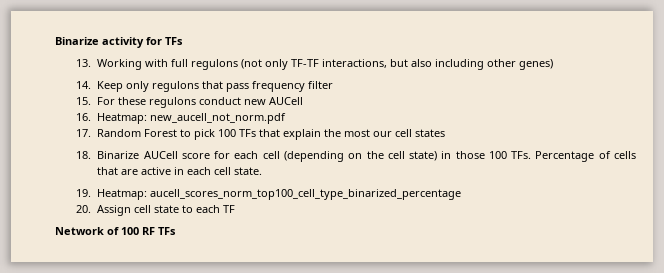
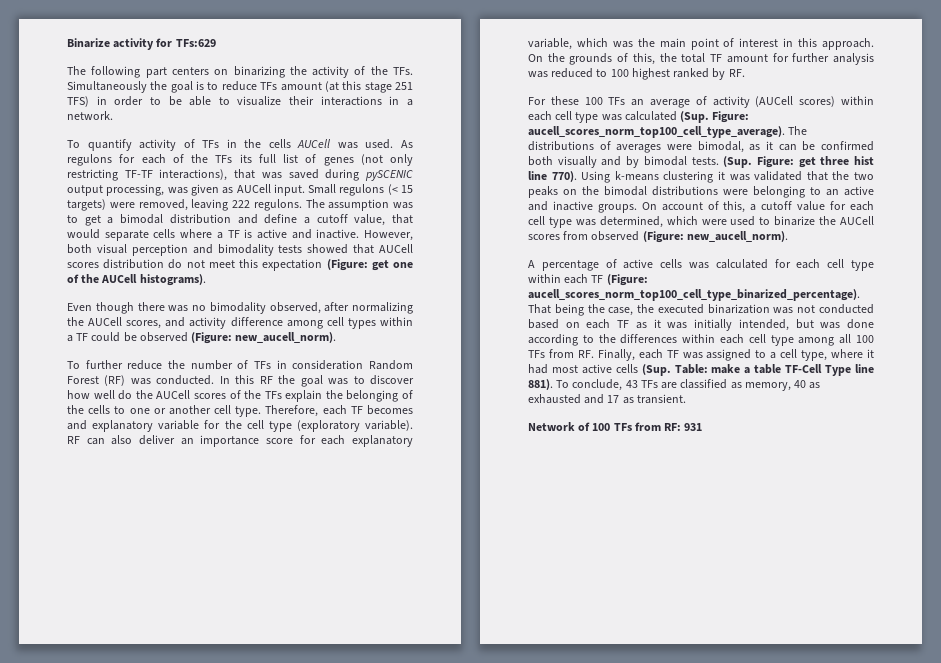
- Binarize activity for TFs
- 13. Working with full regulons (not only TF-TF interactions, but also including other genes)
- 14. Keep only regulons that pass frequency filter
- 15. For these regulons conduct new AUCell
- 16. Heatmap: new_aucell_not_norm.pdf
- 17. Random Forest to pick 100 TFs that explain the most our cell states
- 18. Binarize AUCell score for each cell (depending on the cell state) in those 100 TFs. Percentage of cells that are active in each cell state.
- 19. Heatmap: aucell_scores_norm_top100_cell_type_binarized_percentage
- 20. Assign cell state to each TF
+ Binarize activity for TFs:629
+ The following part centers on binarizing the activity of the TFs. Simultaneously the goal is to reduce TFs amount (at this stage 251 TFS) in order to be able to visualize their interactions in a network.
+ To quantify activity of TFs in the cells AUCell was used. As regulons for each of the TFs its full list of genes (not only restricting TF-TF interactions), that was saved during pySCENIC output processing, was given as AUCell input. Small regulons (< 15 targets) were removed, leaving 222 regulons. The assumption was to get a bimodal distribution and define a cutoff value, that would separate cells where a TF is active and inactive. However, both visual perception and bimodality tests showed that AUCell scores distribution do not meet this expectation (Figure: get one of the AUCell histograms).
+ Even though there was no bimodality observed, after normalizing the AUCell scores, and activity difference among cell types within a TF could be observed (Figure: new_aucell_norm).
+ To further reduce the number of TFs in consideration Random Forest (RF) was conducted. In this RF the goal was to discover how well do the AUCell scores of the TFs explain the belonging of the cells to one or another cell type. Therefore, each TF becomes and explanatory variable for the cell type (exploratory variable). RF can also deliver an importance score for each explanatory variable, which was the main point of interest in this approach. On the grounds of this, the total TF amount for further analysis was reduced to 100 highest ranked by RF.
+ For these 100 TFs an average of activity (AUCell scores) within each cell type was calculated (Sup. Figure: aucell_scores_norm_top100_cell_type_average). The distributions of averages were bimodal, as it can be confirmed both visually and by bimodal tests. (Sup. Figure: get three hist line 770). Using k-means clustering it was validated that the two peaks on the bimodal distributions were belonging to an active and inactive groups. On account of this, a cutoff value for each cell type was determined, which were used to binarize the AUCell scores from observed (Figure: new_aucell_norm).
+ A percentage of active cells was calculated for each cell type within each TF (Figure: aucell_scores_norm_top100_cell_type_binarized_percentage). That being the case, the executed binarization was not conducted based on each TF as it was initially intended, but was done according to the differences within each cell type among all 100 TFs from RF. Finally, each TF was assigned to a cell type, where it had most active cells (Sup. Table: make a table TF-Cell Type line 881). To conclude, 43 TFs are classified as memory, 40 as exhausted and 17 as transient.
- Network of 100 RF TFs
+ Network of 100 TFs from RF: 931

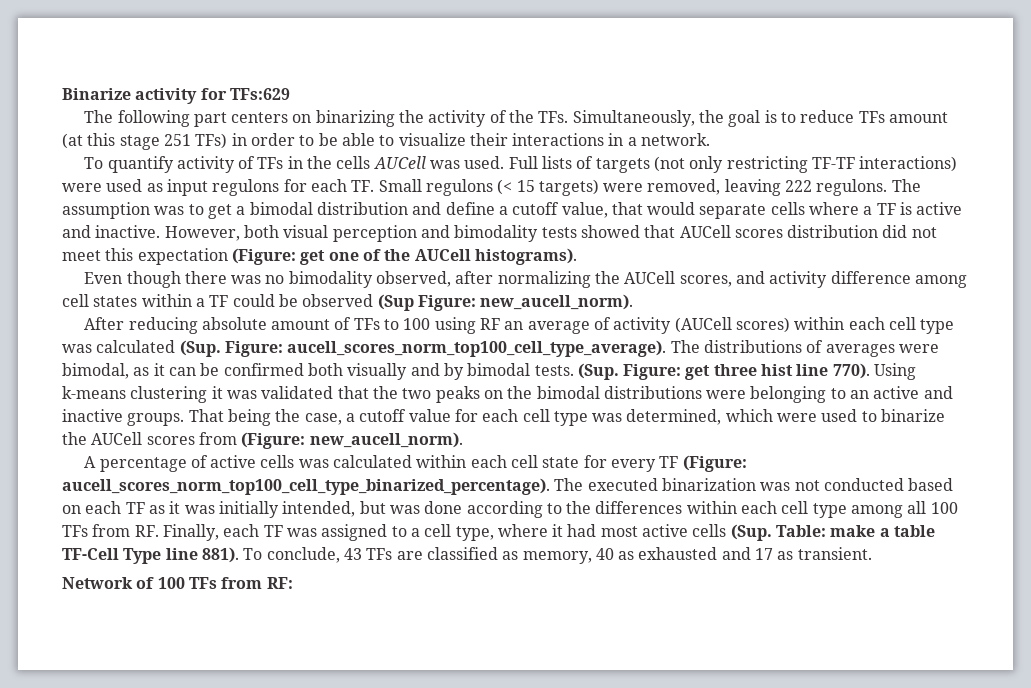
- The following part centers on binarizing the activity of the TFs. Simultaneously the goal is to reduce TFs amount (at this stage 251 TFS) in order to be able to visualize their interactions in a network.
+ The following part centers on binarizing the activity of the TFs. Simultaneously, the goal is to reduce TFs amount (at this stage 251 TFs) in order to be able to visualize their interactions in a network.
- As regulons for each of the TFs its full list of genes (not only restricting TF-TF interactions), that was saved during pySCENIC output processing, was given as AUCell input. Small regulons (< 15 targets) were removed, leaving 222 regulons.
+ Full lists of targets (not only restricting TF-TF interactions) were used as input regulons for each TF. Small regulons (< 15 targets) were removed, leaving 222 regulons.
- However, both visual perception and bimodality tests showed that AUCell scores distribution do not meet this expectation (Figure: get one of the AUCell histograms).
+ However, both visual perception and bimodality tests showed that AUCell scores distribution did not meet this expectation (Figure: get one of the AUCell histograms).
- Even though there was no bimodality observed, after normalizing the AUCell scores, and activity difference among cell types within a TF could be observed (Figure: new_aucell_norm).
- To further reduce the number of TFs in consideration Random Forest (RF) was conducted. In this RF the goal was to discover how well do the AUCell scores of the TFs explain the belonging of the cells to one or another cell type. Therefore, each TF becomes and explanatory variable for the cell type (exploratory variable). RF can also deliver an importance score for each explanatory variable, which was the main point of interest in this approach. On the grounds of this, the total TF amount for further analysis was reduced to 100 highest ranked by RF.
- For these 100 TFs an average of activity (AUCell scores) within each cell type was calculated (Sup. Figure: aucell_scores_norm_top100_cell_type_average).
+ Even though there was no bimodality observed, after normalizing the AUCell scores, and activity difference among cell states within a TF could be observed (Sup Figure: new_aucell_norm).
+ After reducing absolute amount of TFs to 100 using RF an average of activity (AUCell scores) within each cell type was calculated (Sup. Figure: aucell_scores_norm_top100_cell_type_average).
- On account of this, a cutoff value for each cell type was determined, which were used to binarize the AUCell scores from observed (Figure: new_aucell_norm).
+ That being the case, a cutoff value for each cell type was determined, which were used to binarize the AUCell scores from (Figure: new_aucell_norm).
- A percentage of active cells was calculated for each cell type within each TF (Figure: aucell_scores_norm_top100_cell_type_binarized_percentage). That being the case, the executed binarization was not conducted based on each TF as it was initially intended, but was done according to the differences within each cell type among all 100 TFs from RF. Finally, each TF was assigned to a cell type, where it had most active cells (Sup. Table:
+ A percentage of active cells was calculated within each cell state for every TF (Figure: aucell_scores_norm_top100_cell_type_binarized_percentage). The executed binarization was not conducted based on each TF as it was initially intended, but was done according to the differences within each cell type among all 100 TFs from RF. Finally, each TF was assigned to a cell type, where it had most active cells (Sup. Table:
- Network of 100 TFs from RF: 931
+ Network of 100 TFs from RF:

